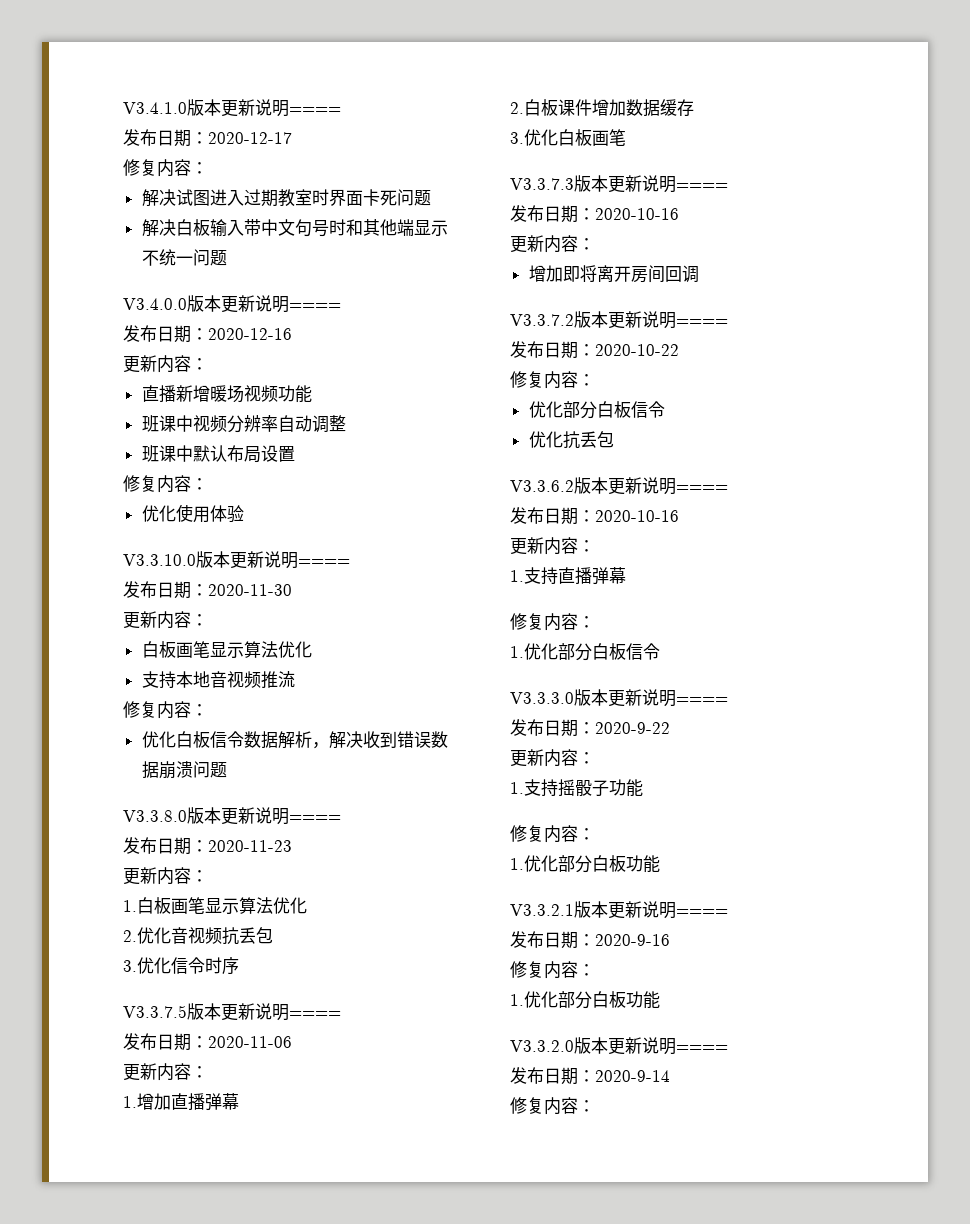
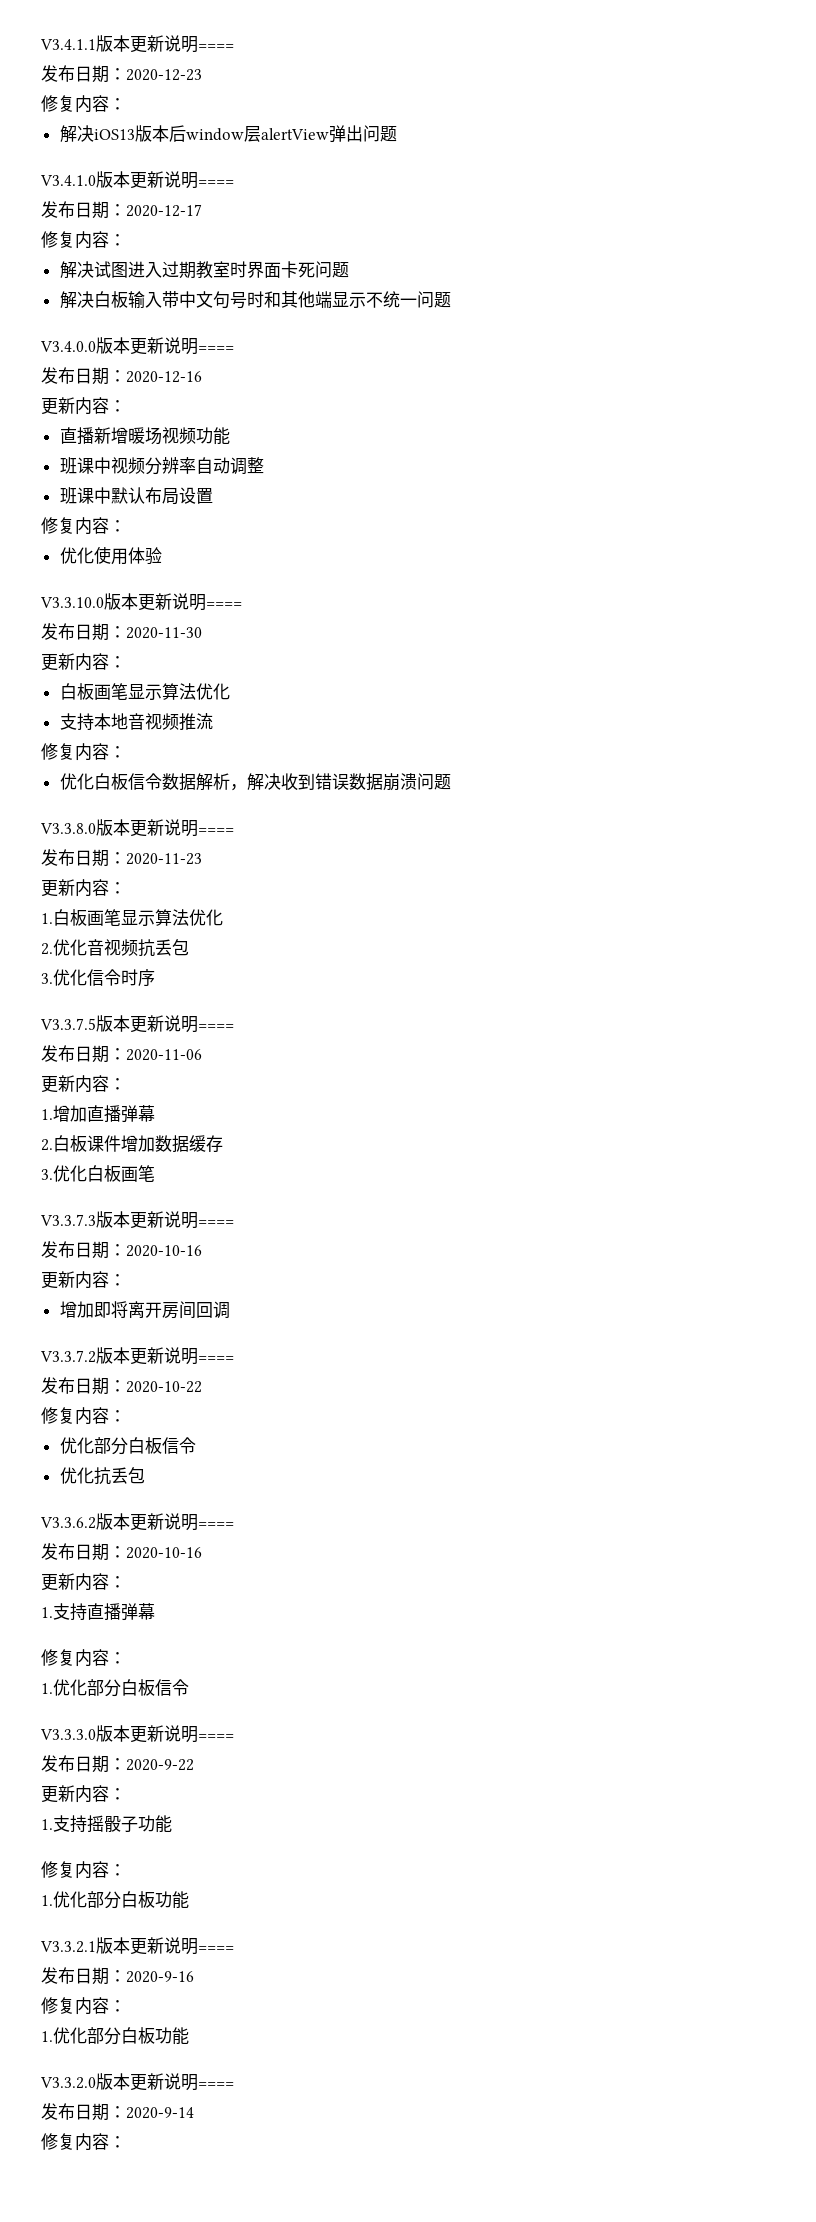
+ V3.4.1.1版本更新说明====
+ 发布日期：2020-12-23
+ 修复内容：
+ 解决iOS13版本后window层alertView弹出问题

